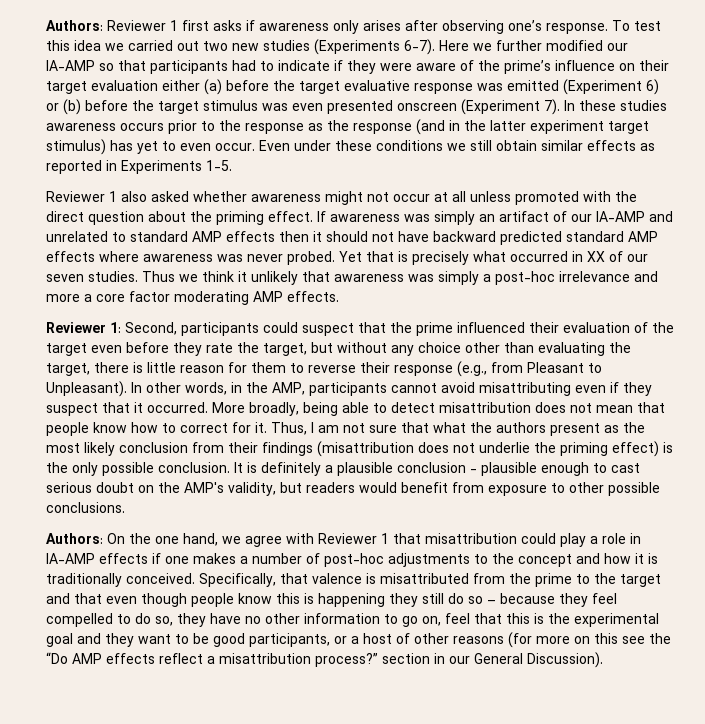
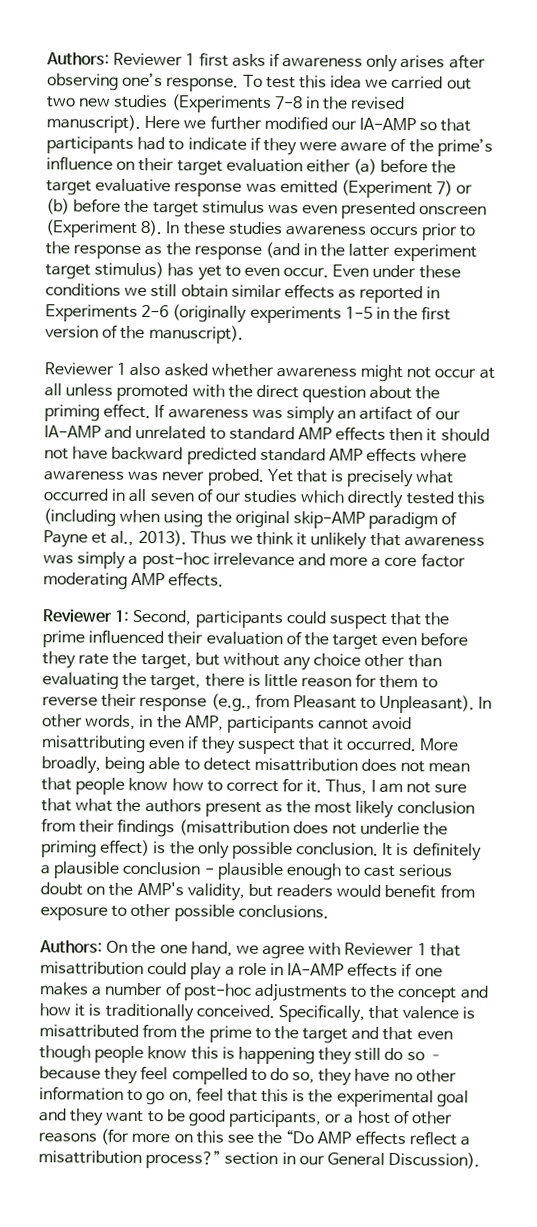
- To test this idea we carried out two new studies (Experiments 6-7).
+ To test this idea we carried out two new studies (Experiments 7-8 in the revised manuscript).
- Here we further modified our IA-AMP so that participants had to indicate if they were aware of the prime’s influence on their target evaluation either (a) before the target evaluative response was emitted (Experiment 6) or (b) before the target stimulus was even presented onscreen (Experiment 7).
+ Here we further modified our IA-AMP so that participants had to indicate if they were aware of the prime’s influence on their target evaluation either (a) before the target evaluative response was emitted (Experiment 7) or (b) before the target stimulus was even presented onscreen (Experiment 8).
- Even under these conditions we still obtain similar effects as reported in Experiments 1-5.
+ Even under these conditions we still obtain similar effects as reported in Experiments 2-6 (originally experiments 1-5 in the first version of the manuscript).
- Yet that is precisely what occurred in XX of our seven studies.
+ Yet that is precisely what occurred in all seven of our studies which directly tested this (including when using the original skip-AMP paradigm of Payne et al., 2013).

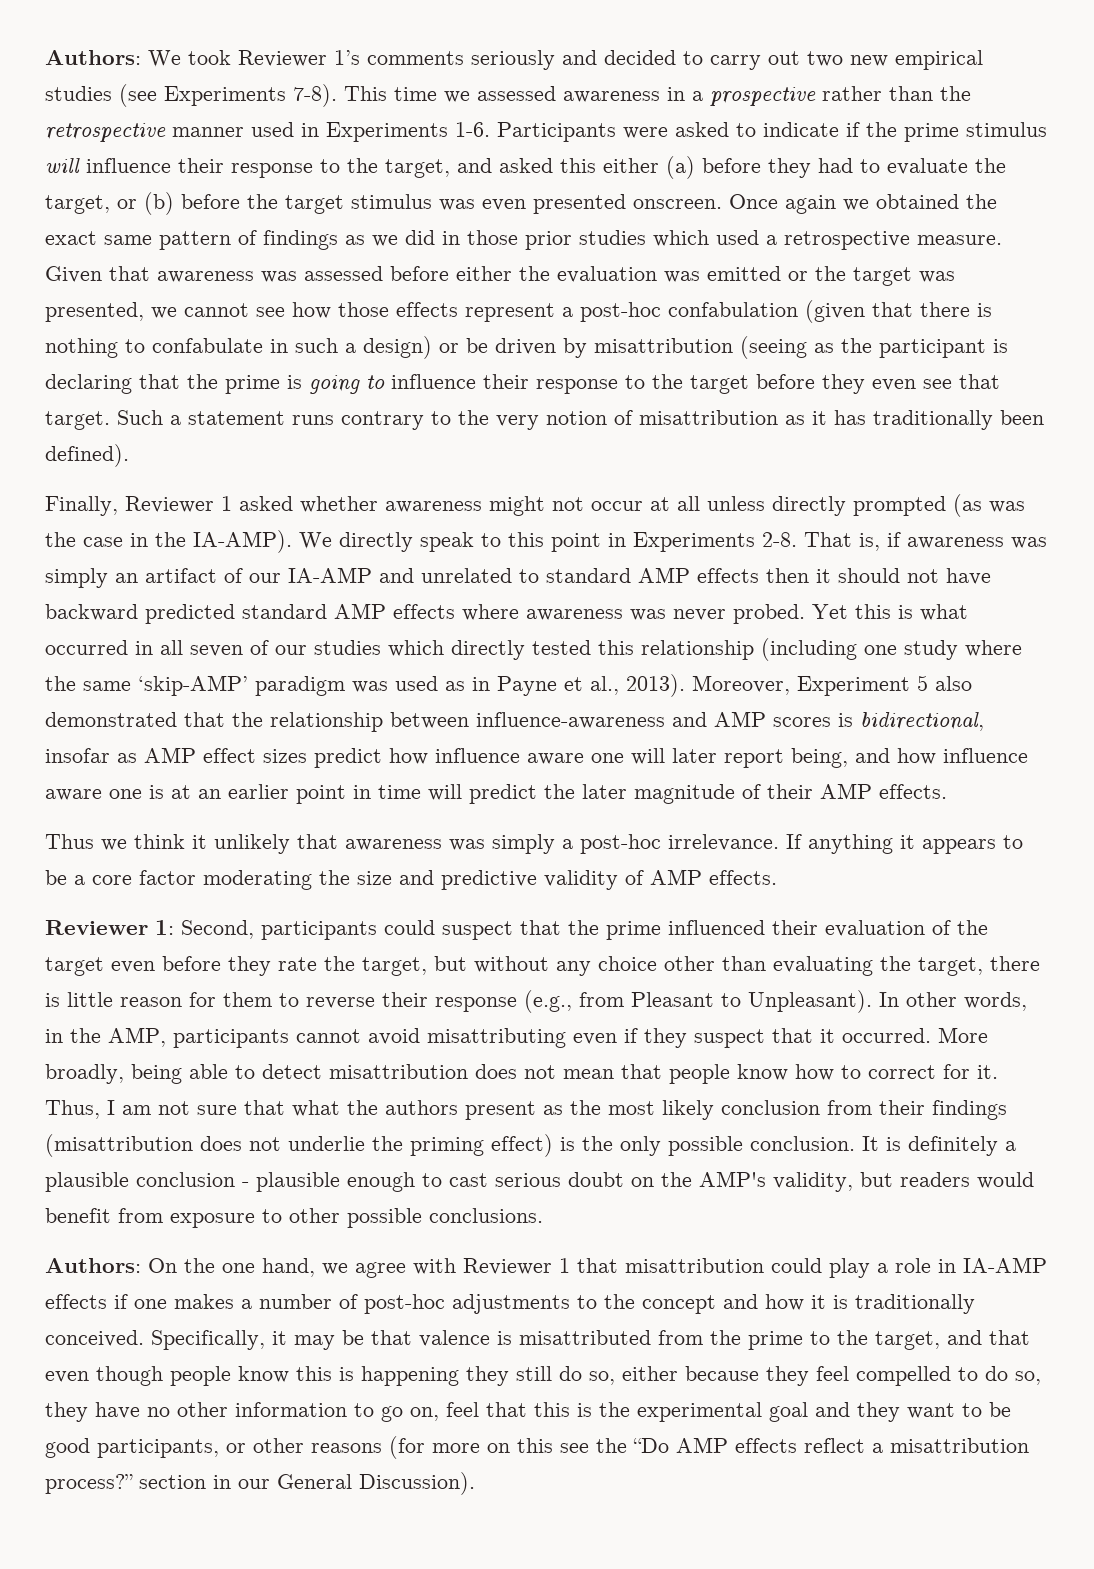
- Authors: Reviewer 1 first asks if awareness only arises after observing one’s response. To test this idea we carried out two new studies (Experiments 7-8 in the revised manuscript). Here we further modified our IA-AMP so that participants had to indicate if they were aware of the prime’s influence on their target evaluation either (a) before the target evaluative response was emitted (Experiment 7) or (b) before the target stimulus was even presented onscreen (Experiment 8). In these studies awareness occurs prior to the response as the response (and in the latter experiment target stimulus) has yet to even occur. Even under these conditions we still obtain similar effects as reported in Experiments 2-6 (originally experiments 1-5 in the first version of the manuscript).
- Reviewer 1 also asked whether awareness might not occur at all unless promoted with the direct question about the priming effect. If awareness was simply an artifact of our IA-AMP and unrelated to standard AMP effects then it should not have backward predicted standard AMP effects where awareness was never probed.
+ Authors: We took Reviewer 1’s comments seriously and decided to carry out two new empirical studies (see Experiments 7-8). This time we assessed awareness in a prospective rather than the retrospective manner used in Experiments 1-6. Participants were asked to indicate if the prime stimulus will influence their response to the target, and asked this either (a) before they had to evaluate the target, or (b) before the target stimulus was even presented onscreen. Once again we obtained the exact same pattern of findings as we did in those prior studies which used a retrospective measure. Given that awareness was assessed before either the evaluation was emitted or the target was presented, we cannot see how those effects represent a post-hoc confabulation (given that there is nothing to confabulate in such a design) or be driven by misattribution (seeing as the participant is declaring that the prime is going to influence their response to the target before they even see that target. Such a statement runs contrary to the very notion of misattribution as it has traditionally been defined).
+ Finally, Reviewer 1 asked whether awareness might not occur at all unless directly prompted (as was the case in the IA-AMP). We directly speak to this point in Experiments 2-8. That is, if awareness was simply an artifact of our IA-AMP and unrelated to standard AMP effects then it should not have backward predicted standard AMP effects where awareness was never probed.
- Yet that is precisely what occurred in all seven of our studies which directly tested this (including when using the original skip-AMP paradigm of Payne et al., 2013). Thus we think it unlikely that awareness was simply a post-hoc irrelevance and more a core factor moderating AMP effects.
+ Yet this is what occurred in all seven of our studies which directly tested this relationship (including one study where the same ‘skip-AMP’ paradigm was used as in Payne et al., 2013). Moreover, Experiment 5 also demonstrated that the relationship between influence-awareness and AMP scores is bidirectional, insofar as AMP effect sizes predict how influence aware one will later report being, and how influence aware one is at an earlier point in time will predict the later magnitude of their AMP effects.
+ Thus we think it unlikely that awareness was simply a post-hoc irrelevance. If anything it appears to be a core factor moderating the size and predictive validity of AMP effects.
- Specifically, that valence is misattributed from the prime to the target and that even though people know this is happening they still do so – because they feel compelled to do so, they have no other information to go on, feel that this is the experimental goal and they want to be good participants, or a host of other reasons (for more on this see the “Do AMP effects reflect a misattribution process?” section in our General Discussion).
+ Specifically, it may be that valence is misattributed from the prime to the target, and that even though people know this is happening they still do so, either because they feel compelled to do so, they have no other information to go on, feel that this is the experimental goal and they want to be good participants, or other reasons (for more on this see the “Do AMP effects reflect a misattribution process?” section in our General Discussion).

